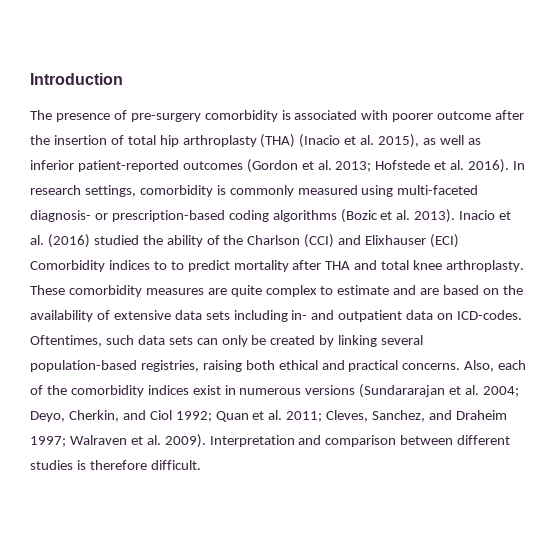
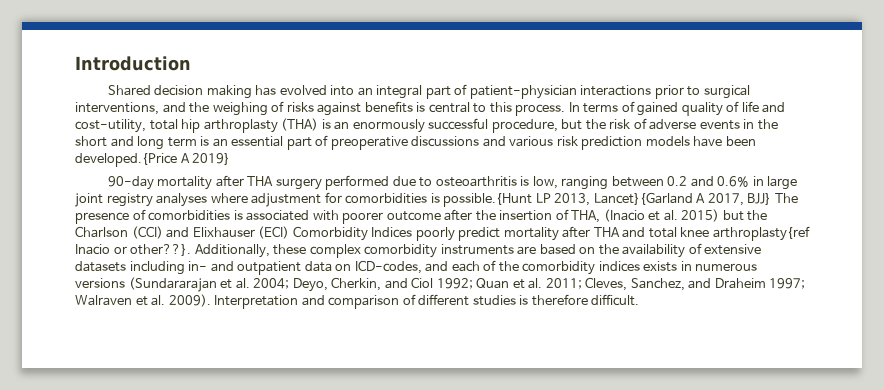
- The presence of pre-surgery comorbidity is associated with poorer outcome after the insertion of total hip arthroplasty (THA) (Inacio et al. 2015), as well as inferior patient-reported outcomes (Gordon et al. 2013; Hofstede et al. 2016). In research settings, comorbidity is commonly measured using multi-faceted diagnosis- or prescription-based coding algorithms (Bozic et al. 2013). Inacio et al. (2016) studied the ability of the Charlson (CCI) and Elixhauser (ECI) Comorbidity indices to to predict mortality after THA and total knee arthroplasty. These comorbidity measures are quite complex to estimate and are based on the availability of extensive data sets including in- and outpatient data on ICD-codes. Oftentimes, such data sets can only be created by linking several population-based registries, raising both ethical and practical concerns. Also, each of the comorbidity indices exist in numerous versions (Sundararajan et al. 2004;
+ Shared decision making has evolved into an integral part of patient-physician interactions prior to surgical interventions, and the weighing of risks against benefits is central to this process. In terms of gained quality of life and cost-utility, total hip arthroplasty (THA) is an enormously successful procedure, but the risk of adverse events in the short and long term is an essential part of preoperative discussions and various risk prediction models have been developed.{Price A 2019}
+ 90-day mortality after THA surgery performed due to osteoarthritis is low, ranging between 0.2 and 0.6% in large joint registry analyses where adjustment for comorbidities is possible.{Hunt LP 2013, Lancet}{Garland A 2017, BJJ} The presence of comorbidities is associated with poorer outcome after the insertion of THA, (Inacio et al. 2015) but the Charlson (CCI) and Elixhauser (ECI) Comorbidity Indices poorly predict mortality after THA and total knee arthroplasty{ref Inacio or other??}. Additionally, these complex comorbidity instruments are based on the availability of extensive datasets including in- and outpatient data on ICD-codes, and each of the comorbidity indices exists in numerous versions (Sundararajan et al. 2004;
- Interpretation and comparison between different studies is therefore difficult.
+ Interpretation and comparison of different studies is therefore difficult.

